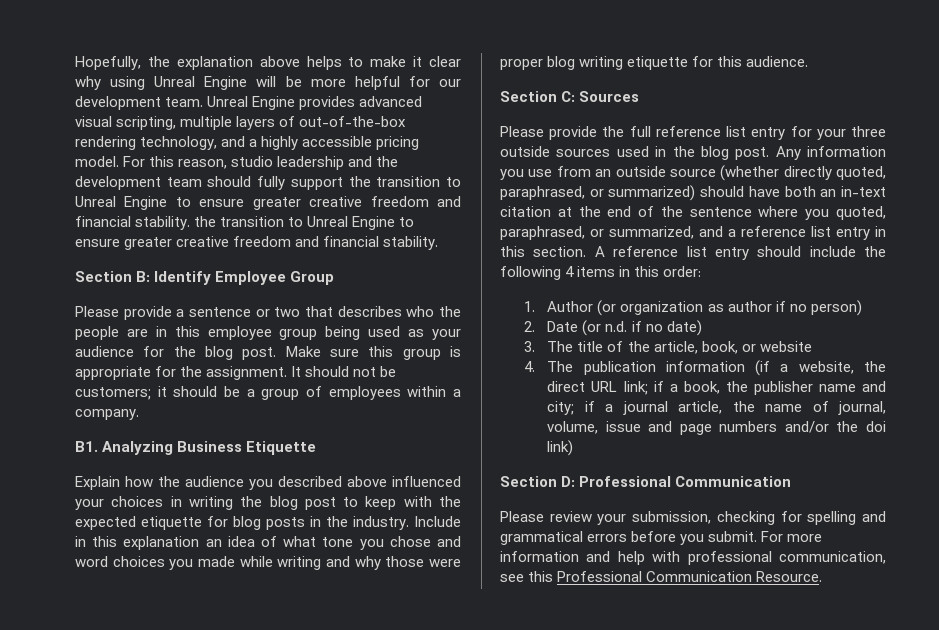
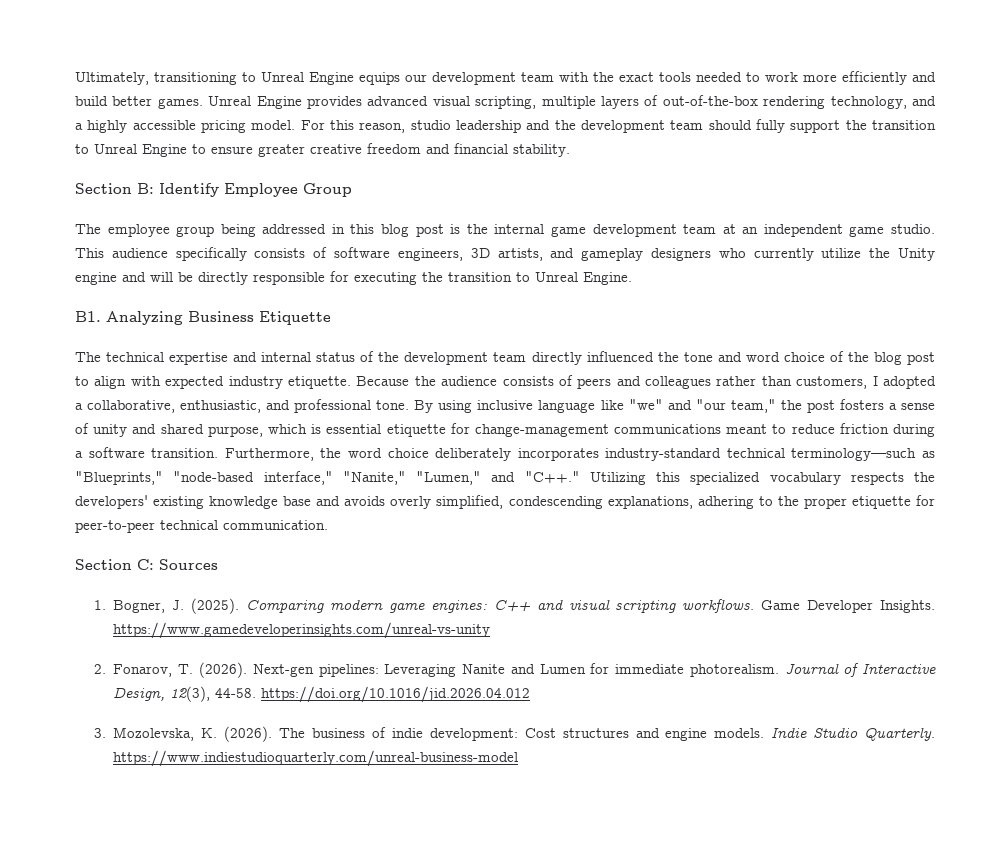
- Hopefully, the explanation above helps to make it clear why using Unreal Engine will be more helpful for our development team.
+ Ultimately, transitioning to Unreal Engine equips our development team with the exact tools needed to work more efficiently and build better games.
- For this reason, studio leadership and the development team should fully support the transition to Unreal Engine to ensure greater creative freedom and financial stability. the transition to Unreal Engine to ensure greater creative freedom and financial stability.
+ For this reason, studio leadership and the development team should fully support the transition to Unreal Engine to ensure greater creative freedom and financial stability.
- Please provide a sentence or two that describes who the people are in this employee group being used as your audience for the blog post. Make sure this group is appropriate for the assignment. It should not be customers; it should be a group of employees within a company.
+ The employee group being addressed in this blog post is the internal game development team at an independent game studio. This audience specifically consists of software engineers, 3D artists, and gameplay designers who currently utilize the Unity engine and will be directly responsible for executing the transition to Unreal Engine.
  B1. Analyzing Business Etiquette
- Explain how the audience you described above influenced your choices in writing the blog post to keep with the expected etiquette for blog posts in the industry. Include in this explanation an idea of what tone you chose and word choices you made while writing and why those were proper blog writing etiquette for this audience.
+ The technical expertise and internal status of the development team directly influenced the tone and word choice of the blog post to align with expected industry etiquette. Because the audience consists of peers and colleagues rather than customers, I adopted a collaborative, enthusiastic, and professional tone. By using inclusive language like "we" and "our team," the post fosters a sense of unity and shared purpose, which is essential etiquette for change-management communications meant to reduce friction during a software transition. Furthermore, the word choice deliberately incorporates industry-standard technical terminology—such as "Blueprints," "node-based interface," "Nanite," "Lumen," and "C++." Utilizing this specialized vocabulary respects the developers' existing knowledge base and avoids overly simplified, condescending explanations, adhering to the proper etiquette for peer-to-peer technical communication.
  Section C: Sources
- Please provide the full reference list entry for your three outside sources used in the blog post. Any information you use from an outside source (whether directly quoted, paraphrased, or summarized) should have both an in-text citation at the end of the sentence where you quoted, paraphrased, or summarized, and a reference list entry in this section. A reference list entry should include the following 4 items in this order:
- 1. Author (or organization as author if no person)
- 2. Date (or n.d. if no date)
- 3. The title of the article, book, or website
- 4. The publication information (if a website, the direct URL link; if a book, the publisher name and city; if a journal article, the name of journal, volume, issue and page numbers and/or the doi link)
- Section D: Professional Communication
- Please review your submission, checking for spelling and grammatical errors before you submit. For more information and help with professional communication, see this Professional Communication Resource.
+ 1. Bogner, J. (2025). Comparing modern game engines: C++ and visual scripting workflows. Game Developer Insights. https://www.gamedeveloperinsights.com/unreal-vs-unity
+ 2. Fonarov, T. (2026). Next-gen pipelines: Leveraging Nanite and Lumen for immediate photorealism. Journal of Interactive Design, 12(3), 44-58. https://doi.org/10.1016/jid.2026.04.012
+ 3. Mozolevska, K. (2026). The business of indie development: Cost structures and engine models. Indie Studio Quarterly. https://www.indiestudioquarterly.com/unreal-business-model

